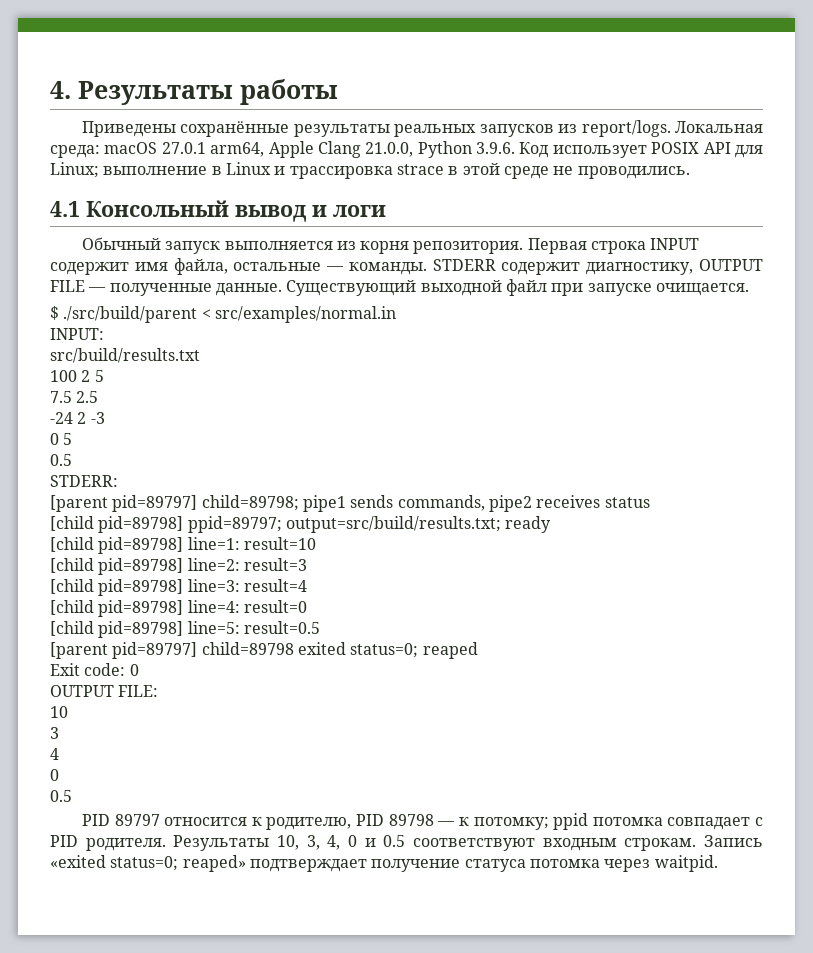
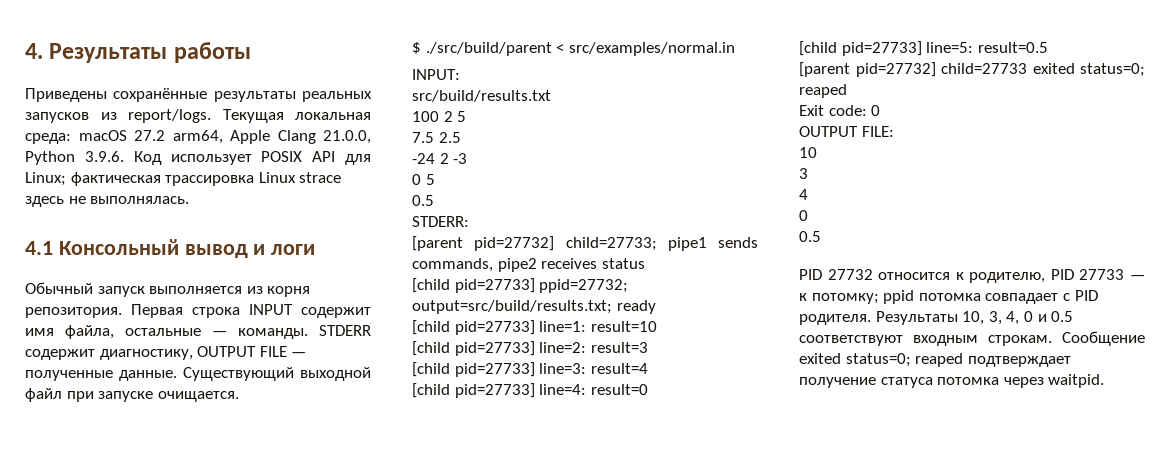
- Локальная среда: macOS 27.0.1 arm64, Apple Clang 21.0.0, Python 3.9.6. Код использует POSIX API для Linux; выполнение в Linux и трассировка strace в этой среде не проводились.
+ Текущая локальная среда: macOS 27.2 arm64, Apple Clang 21.0.0, Python 3.9.6. Код использует POSIX API для Linux; фактическая трассировка Linux strace здесь не выполнялась.
- [parent pid=89797] child=89798; pipe1 sends commands, pipe2 receives status
+ [parent pid=27732] child=27733; pipe1 sends commands, pipe2 receives status
- [child pid=89798] ppid=89797; output=src/build/results.txt; ready
+ [child pid=27733] ppid=27732; output=src/build/results.txt; ready
- [child pid=89798] line=1: result=10
+ [child pid=27733] line=1: result=10
- [child pid=89798] line=2: result=3
+ [child pid=27733] line=2: result=3
- [child pid=89798] line=3: result=4
+ [child pid=27733] line=3: result=4
- [child pid=89798] line=4: result=0
+ [child pid=27733] line=4: result=0
- [child pid=89798] line=5: result=0.5
+ [child pid=27733] line=5: result=0.5
- [parent pid=89797] child=89798 exited status=0; reaped
+ [parent pid=27732] child=27733 exited status=0; reaped
- PID 89797 относится к родителю, PID 89798 — к потомку; ppid потомка совпадает с PID родителя.
+ PID 27732 относится к родителю, PID 27733 — к потомку; ppid потомка совпадает с PID родителя.
- Запись «exited status=0; reaped» подтверждает получение статуса потомка через waitpid.
+ Сообщение exited status=0; reaped подтверждает получение статуса потомка через waitpid.

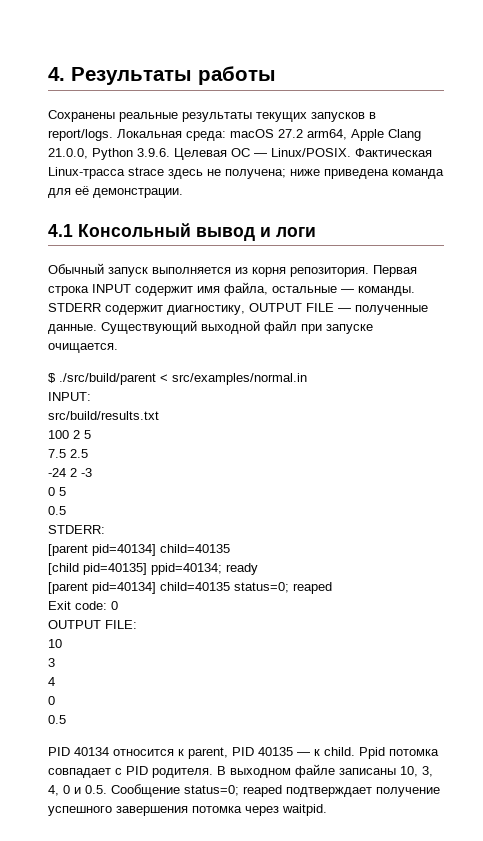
- Приведены сохранённые результаты реальных запусков из report/logs. Текущая локальная среда: macOS 27.2 arm64, Apple Clang 21.0.0, Python 3.9.6. Код использует POSIX API для Linux; фактическая трассировка Linux strace здесь не выполнялась.
+ Сохранены реальные результаты текущих запусков в report/logs. Локальная среда: macOS 27.2 arm64, Apple Clang 21.0.0, Python 3.9.6. Целевая ОС — Linux/POSIX. Фактическая Linux-трасса strace здесь не получена; ниже приведена команда для её демонстрации.
  STDERR:
- [parent pid=27732] child=27733; pipe1 sends commands, pipe2 receives status
- [child pid=27733] ppid=27732; output=src/build/results.txt; ready
- [child pid=27733] line=1: result=10
- [child pid=27733] line=2: result=3
- [child pid=27733] line=3: result=4
- [child pid=27733] line=4: result=0
- [child pid=27733] line=5: result=0.5
- [parent pid=27732] child=27733 exited status=0; reaped
+ [parent pid=40134] child=40135
+ [child pid=40135] ppid=40134; ready
+ [parent pid=40134] child=40135 status=0; reaped
- PID 27732 относится к родителю, PID 27733 — к потомку; ppid потомка совпадает с PID родителя.
+ PID 40134 относится к parent, PID 40135 — к child. Ppid потомка совпадает с PID родителя.
- Результаты 10, 3, 4, 0 и 0.5 соответствуют входным строкам. Сообщение exited status=0; reaped подтверждает получение статуса потомка через waitpid.
+ В выходном файле записаны 10, 3, 4, 0 и 0.5. Сообщение status=0; reaped подтверждает получение успешного завершения потомка через waitpid.

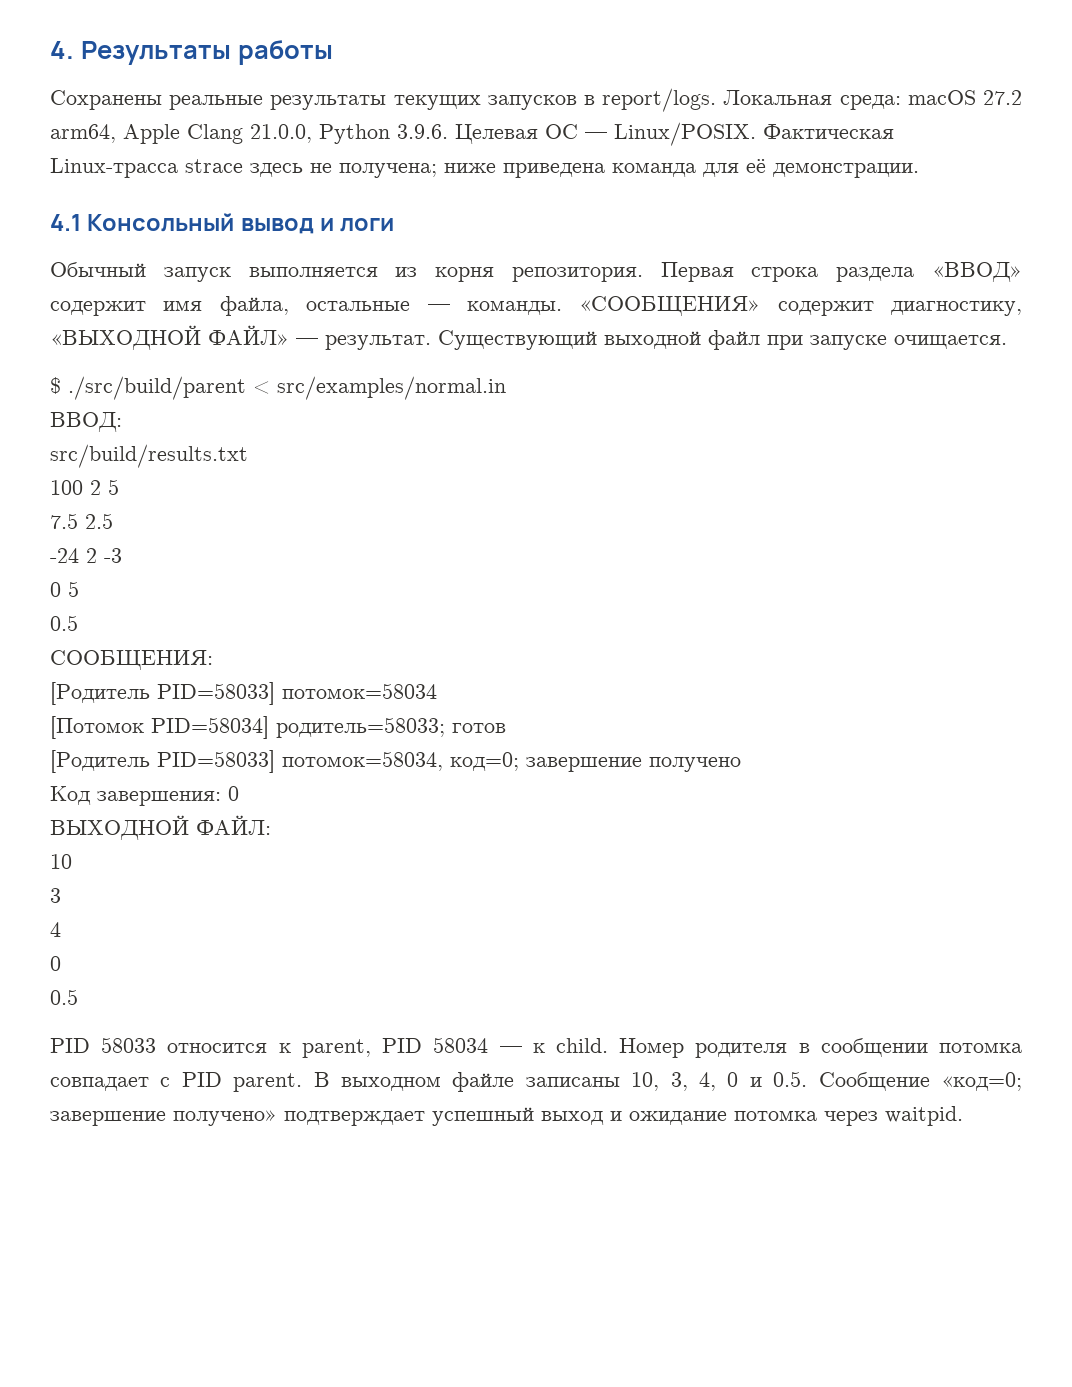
- Первая строка INPUT содержит имя файла, остальные — команды.
+ Первая строка раздела «ВВОД» содержит имя файла, остальные — команды.
- STDERR содержит диагностику, OUTPUT FILE — полученные данные.
+ «СООБЩЕНИЯ» содержит диагностику, «ВЫХОДНОЙ ФАЙЛ» — результат.
- INPUT:
+ ВВОД:
- STDERR:
- [parent pid=40134] child=40135
- [child pid=40135] ppid=40134; ready
- [parent pid=40134] child=40135 status=0; reaped
- Exit code: 0
- OUTPUT FILE:
+ СООБЩЕНИЯ:
+ [Родитель PID=58033] потомок=58034
+ [Потомок PID=58034] родитель=58033; готов
+ [Родитель PID=58033] потомок=58034, код=0; завершение получено
+ Код завершения: 0
+ ВЫХОДНОЙ ФАЙЛ:
- PID 40134 относится к parent, PID 40135 — к child.
+ PID 58033 относится к parent, PID 58034 — к child.
- Ppid потомка совпадает с PID родителя.
+ Номер родителя в сообщении потомка совпадает с PID parent.
- В выходном файле записаны 10, 3, 4, 0 и 0.5. Сообщение status=0; reaped подтверждает получение успешного завершения потомка через waitpid.
+ В выходном файле записаны 10, 3, 4, 0 и 0.5. Сообщение «код=0; завершение получено» подтверждает успешный выход и ожидание потомка через waitpid.

